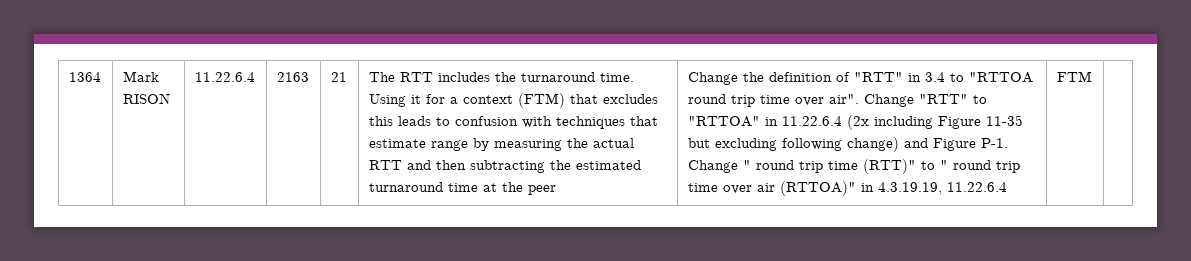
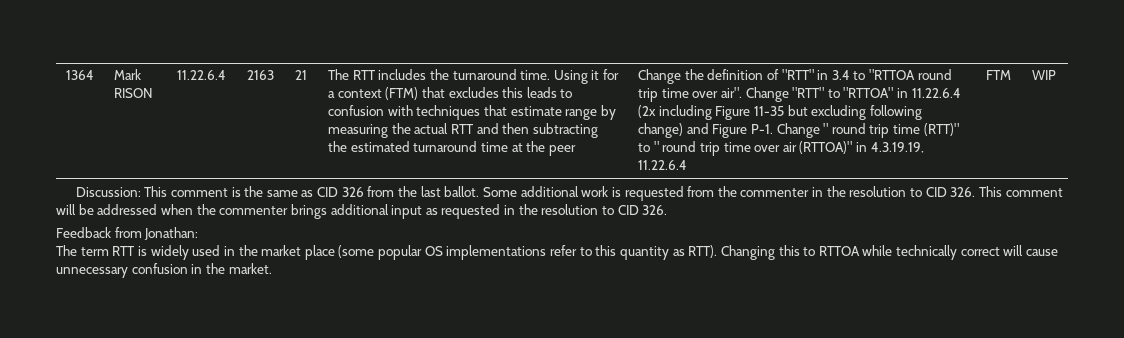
+ WIP
+ Discussion: This comment is the same as CID 326 from the last ballot. Some additional work is requested from the commenter in the resolution to CID 326. This comment will be addressed when the commenter brings additional input as requested in the resolution to CID 326.
+ Feedback from Jonathan:
+ The term RTT is widely used in the market place (some popular OS implementations refer to this quantity as RTT). Changing this to RTTOA while technically correct will cause unnecessary confusion in the market.

